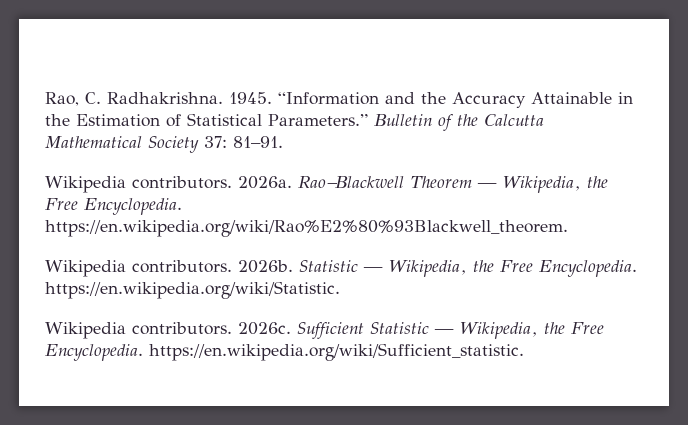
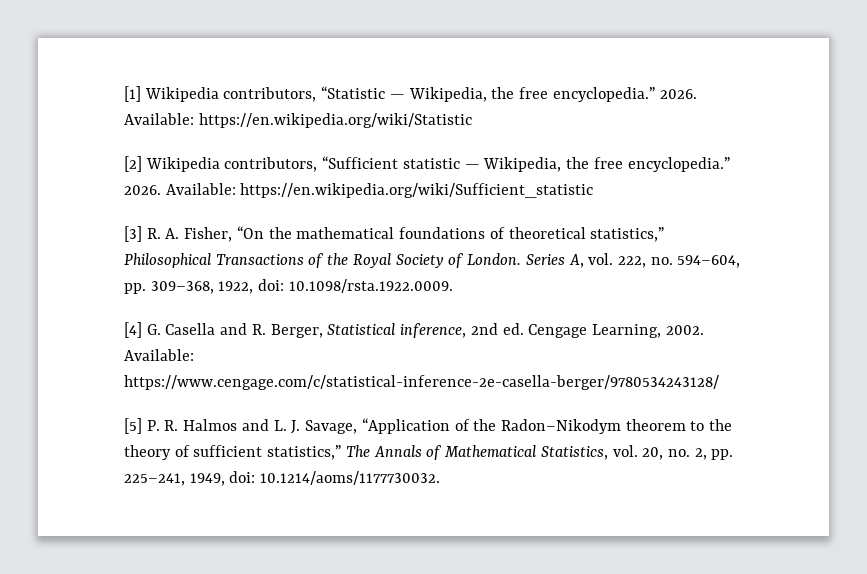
- Rao, C. Radhakrishna. 1945. “Information and the Accuracy Attainable in the Estimation of Statistical Parameters.” Bulletin of the Calcutta Mathematical Society 37: 81–91.
- Wikipedia contributors. 2026a. Rao–Blackwell Theorem — Wikipedia, the Free Encyclopedia. https://en.wikipedia.org/wiki/Rao%E2%80%93Blackwell_theorem.
- Wikipedia contributors. 2026b. Statistic — Wikipedia, the Free Encyclopedia. https://en.wikipedia.org/wiki/Statistic.
- Wikipedia contributors. 2026c. Sufficient Statistic — Wikipedia, the Free Encyclopedia. https://en.wikipedia.org/wiki/Sufficient_statistic.
+ [1] Wikipedia contributors, “Statistic — Wikipedia, the free encyclopedia.” 2026. Available: https://en.wikipedia.org/wiki/Statistic
+ [2] Wikipedia contributors, “Sufficient statistic — Wikipedia, the free encyclopedia.” 2026. Available: https://en.wikipedia.org/wiki/Sufficient_statistic
+ [3] R. A. Fisher, “On the mathematical foundations of theoretical statistics,” Philosophical Transactions of the Royal Society of London. Series A, vol. 222, no. 594–604, pp. 309–368, 1922, doi: 10.1098/rsta.1922.0009.
+ [4] G. Casella and R. Berger, Statistical inference, 2nd ed. Cengage Learning, 2002. Available: https://www.cengage.com/c/statistical-inference-2e-casella-berger/9780534243128/
+ [5] P. R. Halmos and L. J. Savage, “Application of the Radon–Nikodym theorem to the theory of sufficient statistics,” The Annals of Mathematical Statistics, vol. 20, no. 2, pp. 225–241, 1949, doi: 10.1214/aoms/1177730032.

